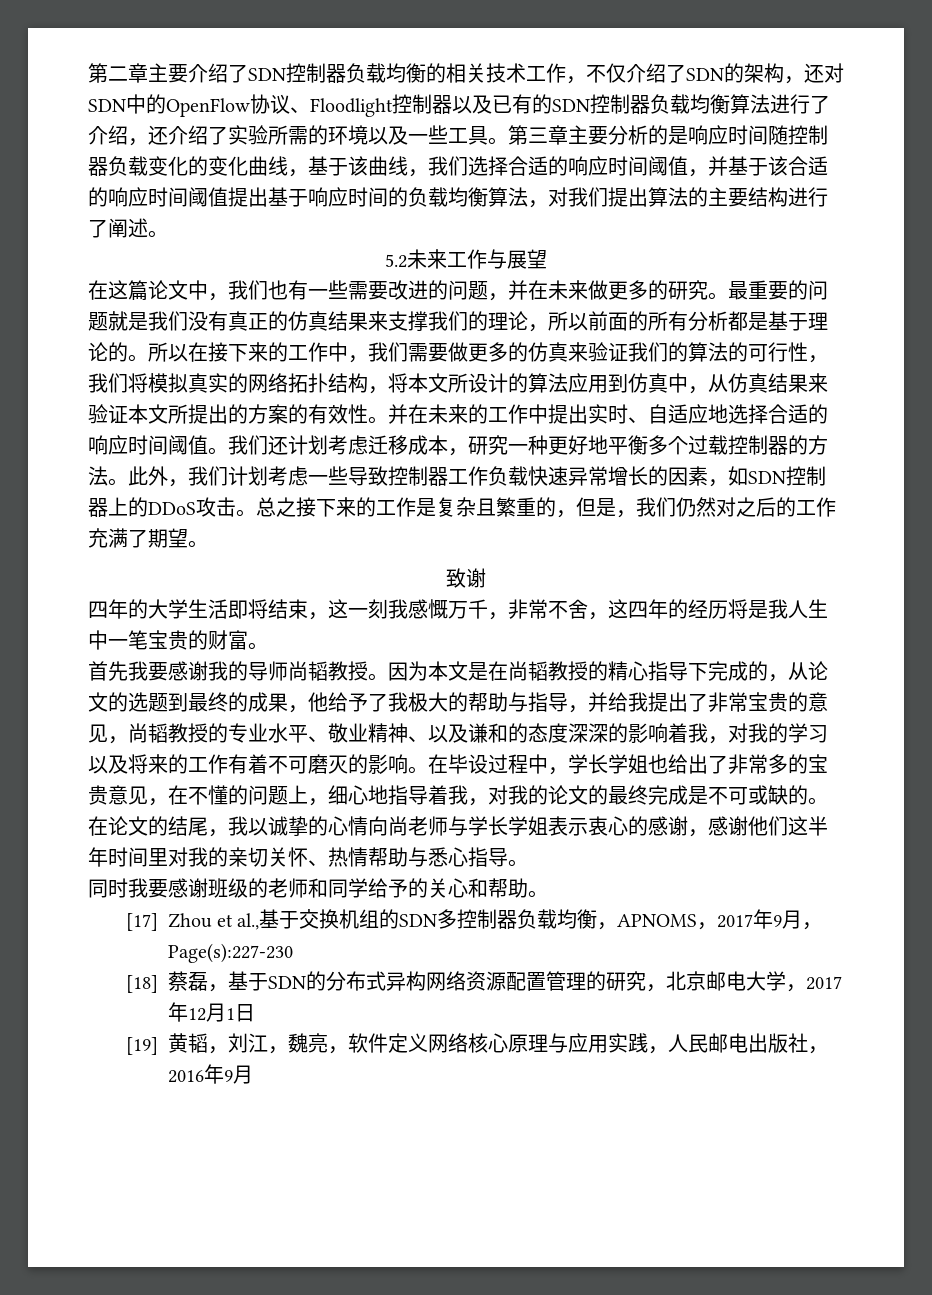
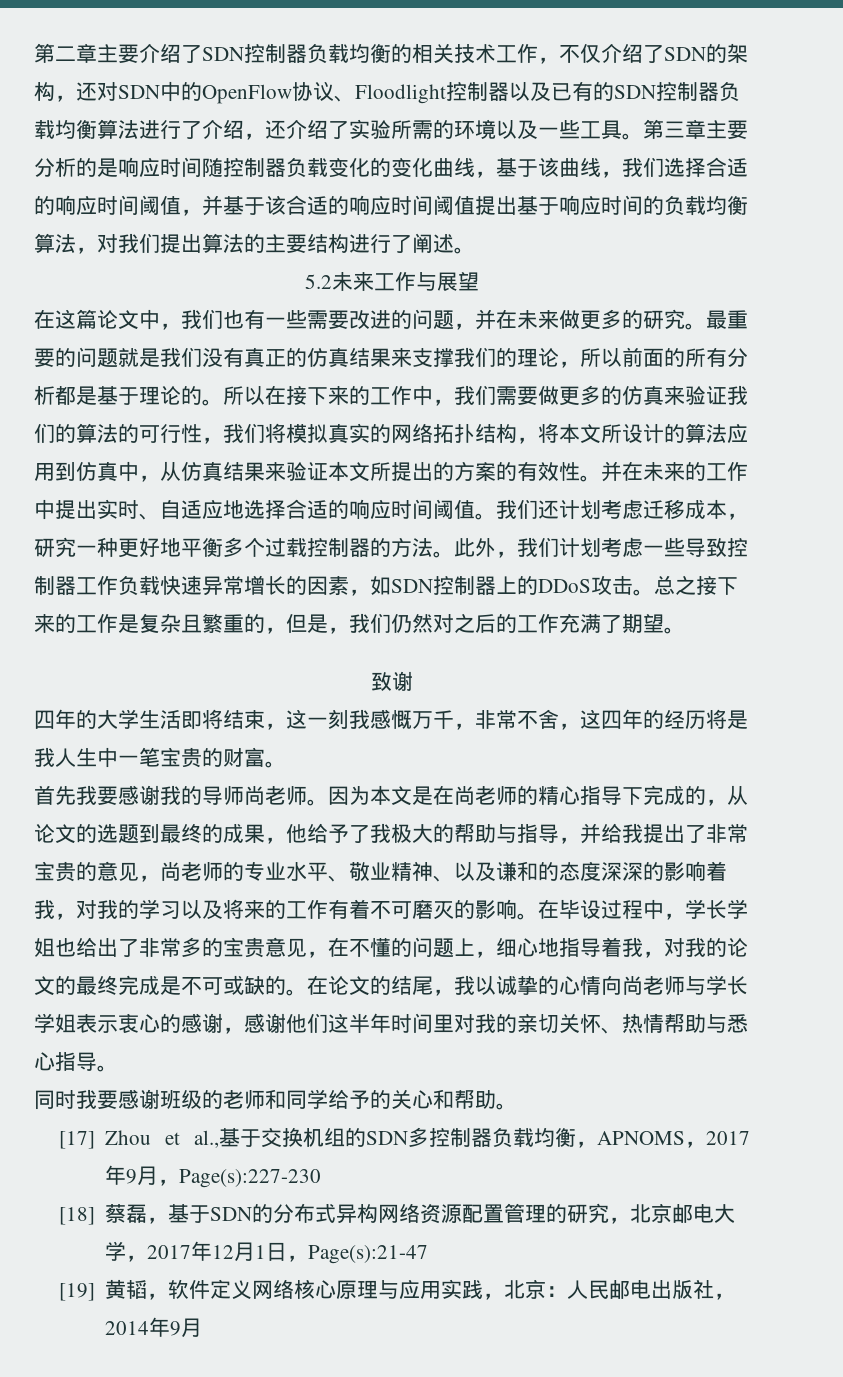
- 首先我要感谢我的导师尚韬教授。
+ 首先我要感谢我的导师尚老师。
- 因为本文是在尚韬教授的精心指导下完成的，从论文的选题到最终的成果，他给予了我极大的帮助与指导，并给我提出了非常宝贵的意见，尚韬教授的专业水平、敬业精神、以及谦和的态度深深的影响着我，对我的学习以及将来的工作有着不可磨灭的影响。
+ 因为本文是在尚老师的精心指导下完成的，从论文的选题到最终的成果，他给予了我极大的帮助与指导，并给我提出了非常宝贵的意见，尚老师的专业水平、敬业精神、以及谦和的态度深深的影响着我，对我的学习以及将来的工作有着不可磨灭的影响。
- [18]蔡磊，基于SDN的分布式异构网络资源配置管理的研究，北京邮电大学，2017年12月1日
+ [18]蔡磊，基于SDN的分布式异构网络资源配置管理的研究，北京邮电大学，2017年12月1日，Page(s):21-47
- [19]黄韬，刘江，魏亮，软件定义网络核心原理与应用实践，人民邮电出版社，2016年9月
+ [19]黄韬，软件定义网络核心原理与应用实践，北京：人民邮电出版社，2014年9月

